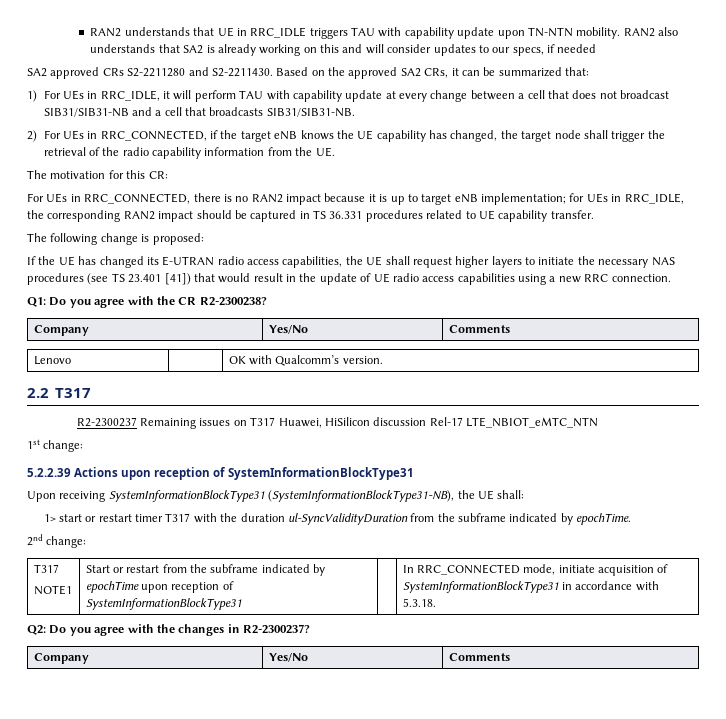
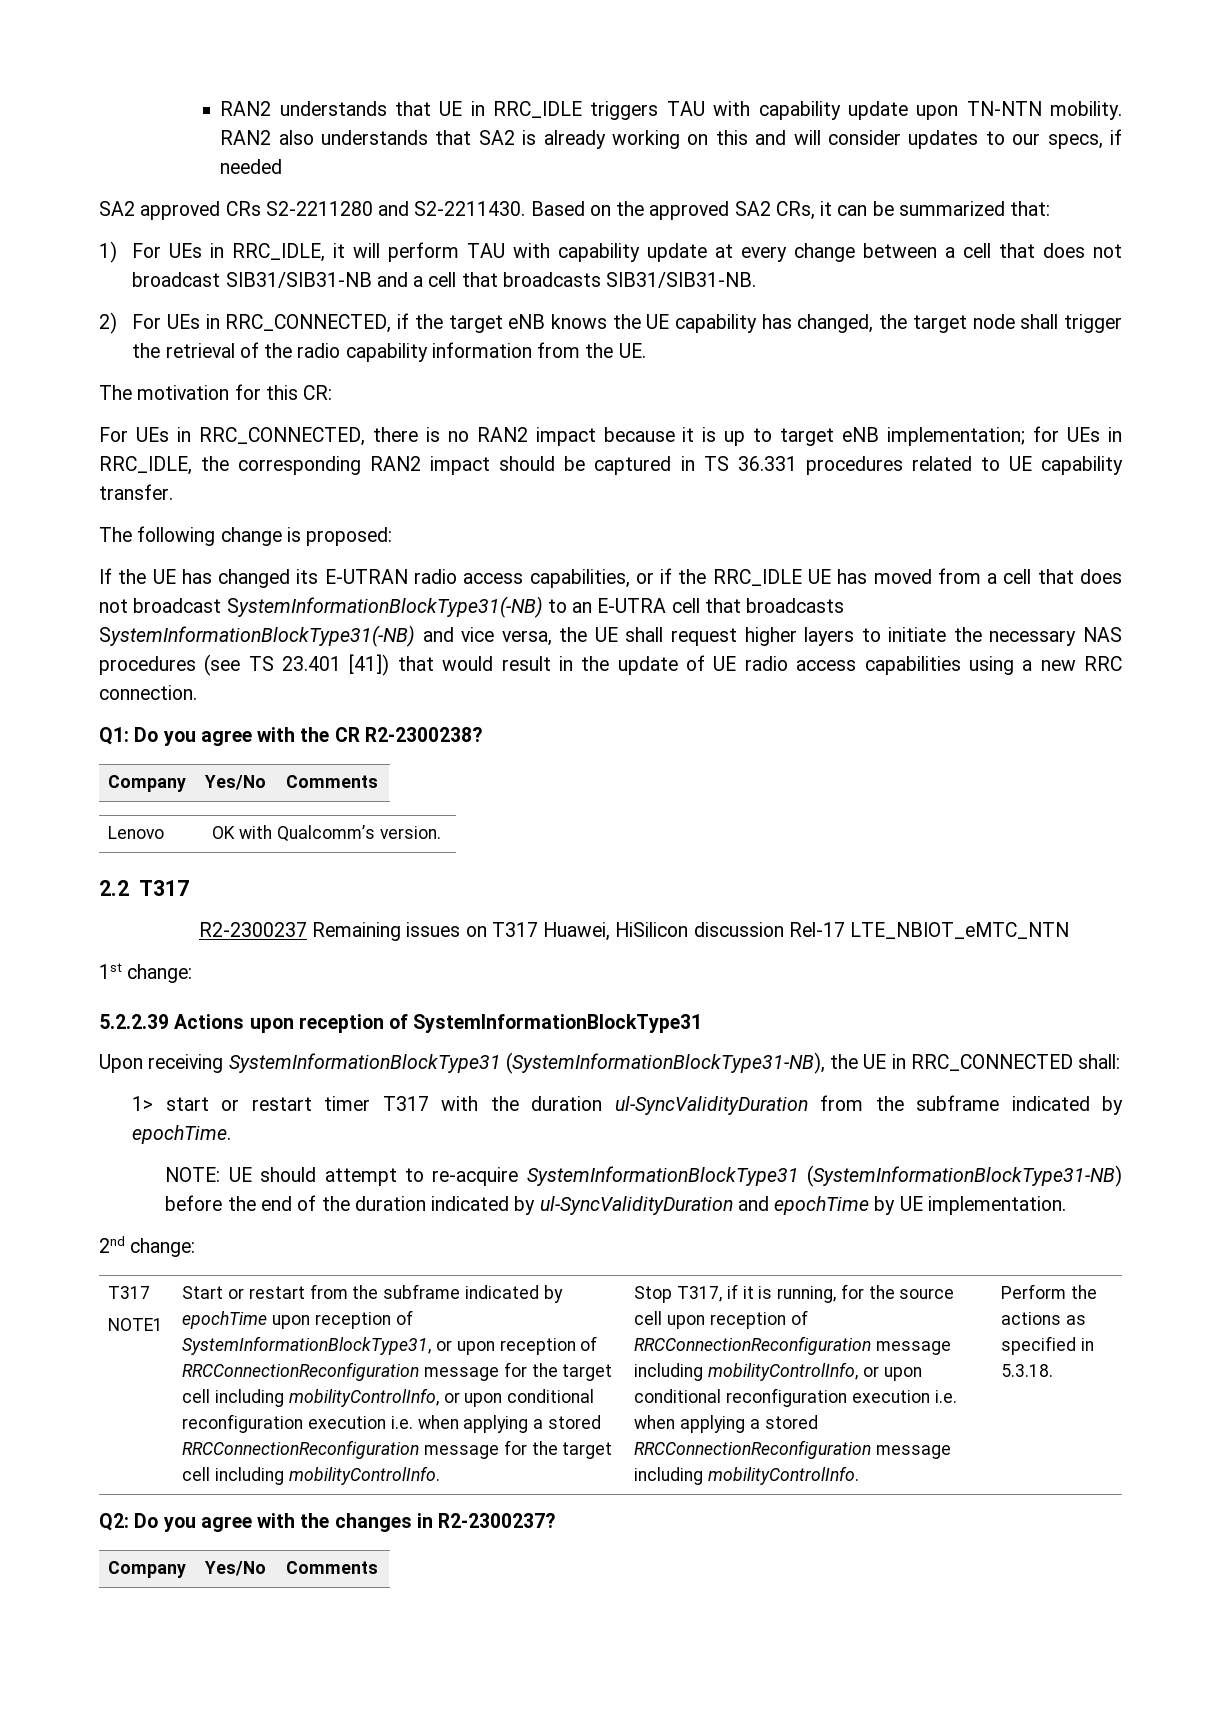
- If the UE has changed its E-UTRAN radio access capabilities, the UE shall request higher layers to initiate the necessary NAS procedures (see TS 23.401 [41]) that would result in the update of UE radio access capabilities using a new RRC connection.
+ If the UE has changed its E-UTRAN radio access capabilities, or if the RRC_IDLE UE has moved from a cell that does not broadcast SystemInformationBlockType31(-NB) to an E-UTRA cell that broadcasts SystemInformationBlockType31(-NB) and vice versa, the UE shall request higher layers to initiate the necessary NAS procedures (see TS 23.401 [41]) that would result in the update of UE radio access capabilities using a new RRC connection.
- Upon receiving SystemInformationBlockType31 (SystemInformationBlockType31-NB), the UE shall:
+ Upon receiving SystemInformationBlockType31 (SystemInformationBlockType31-NB), the UE in RRC_CONNECTED shall:
+ NOTE: UE should attempt to re-acquire SystemInformationBlockType31 (SystemInformationBlockType31-NB) before the end of the duration indicated by ul-SyncValidityDuration and epochTime by UE implementation.
- Start or restart from the subframe indicated by epochTime upon reception of SystemInformationBlockType31 | | In RRC_CONNECTED mode, initiate acquisition of SystemInformationBlockType31 in accordance with 5.3.18.
+ Start or restart from the subframe indicated by epochTime upon reception of SystemInformationBlockType31, or upon reception of RRCConnectionReconfiguration message for the target cell including mobilityControlInfo, or upon conditional reconfiguration execution i.e. when applying a stored RRCConnectionReconfiguration message for the target cell including mobilityControlInfo. | Stop T317, if it is running, for the source cell upon reception of RRCConnectionReconfiguration message including mobilityControlInfo, or upon conditional reconfiguration execution i.e. when applying a stored RRCConnectionReconfiguration message including mobilityControlInfo. | Perform the actions as specified in 5.3.18.

